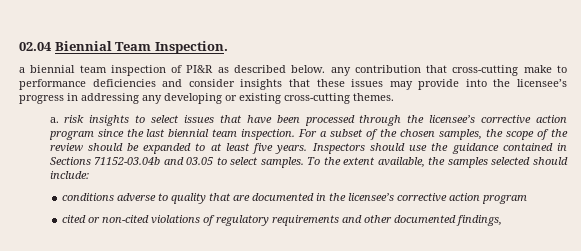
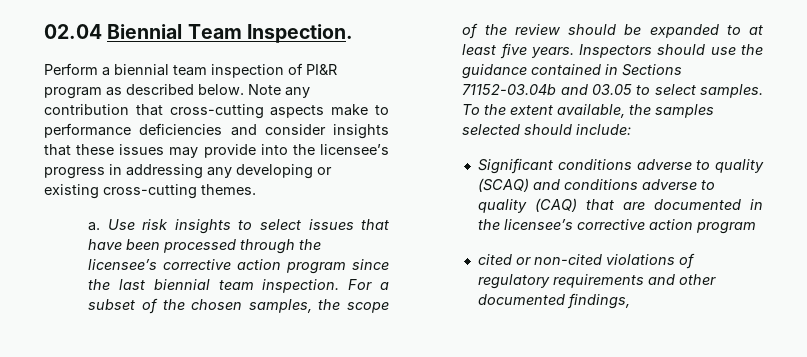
- a biennial team inspection of PI&R as described below. any contribution that cross-cutting make to performance deficiencies and consider insights that these issues may provide into the licensee’s progress in addressing any developing or existing cross-cutting themes.
+ Perform a biennial team inspection of PI&R program as described below. Note any contribution that cross-cutting aspects make to performance deficiencies and consider insights that these issues may provide into the licensee’s progress in addressing any developing or existing cross-cutting themes.
- a. risk insights to select issues that have been processed through the licensee’s corrective action program since the last biennial team inspection.
+ a. Use risk insights to select issues that have been processed through the licensee’s corrective action program since the last biennial team inspection.
- conditions adverse to quality that are documented in the licensee’s corrective action program
+ Significant conditions adverse to quality (SCAQ) and conditions adverse to quality (CAQ) that are documented in the licensee’s corrective action program

